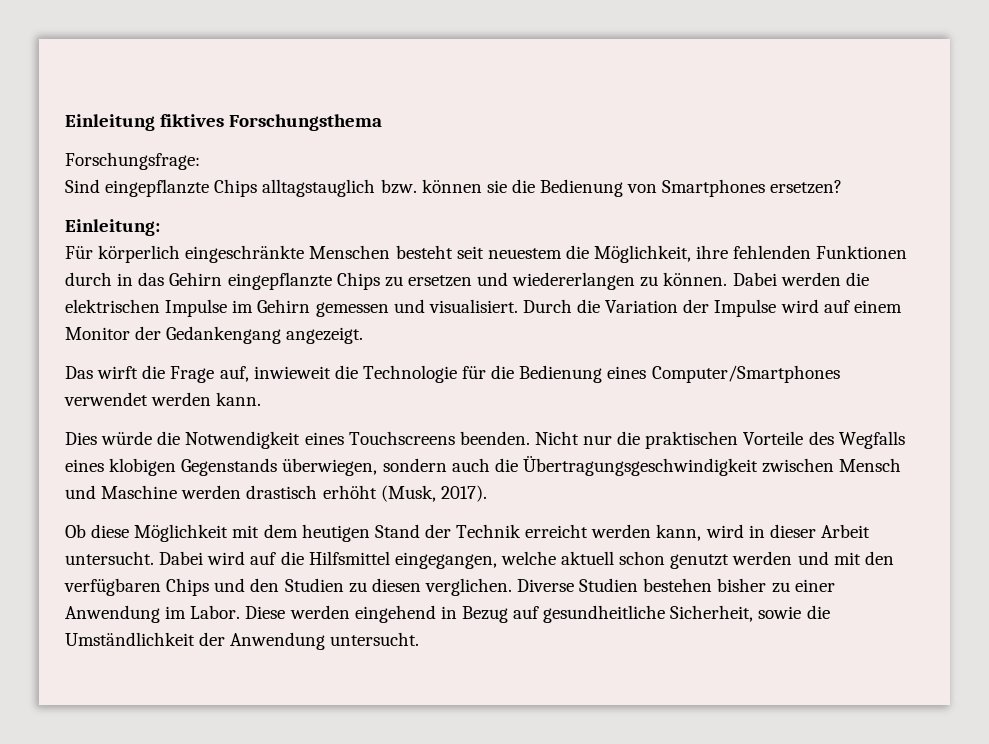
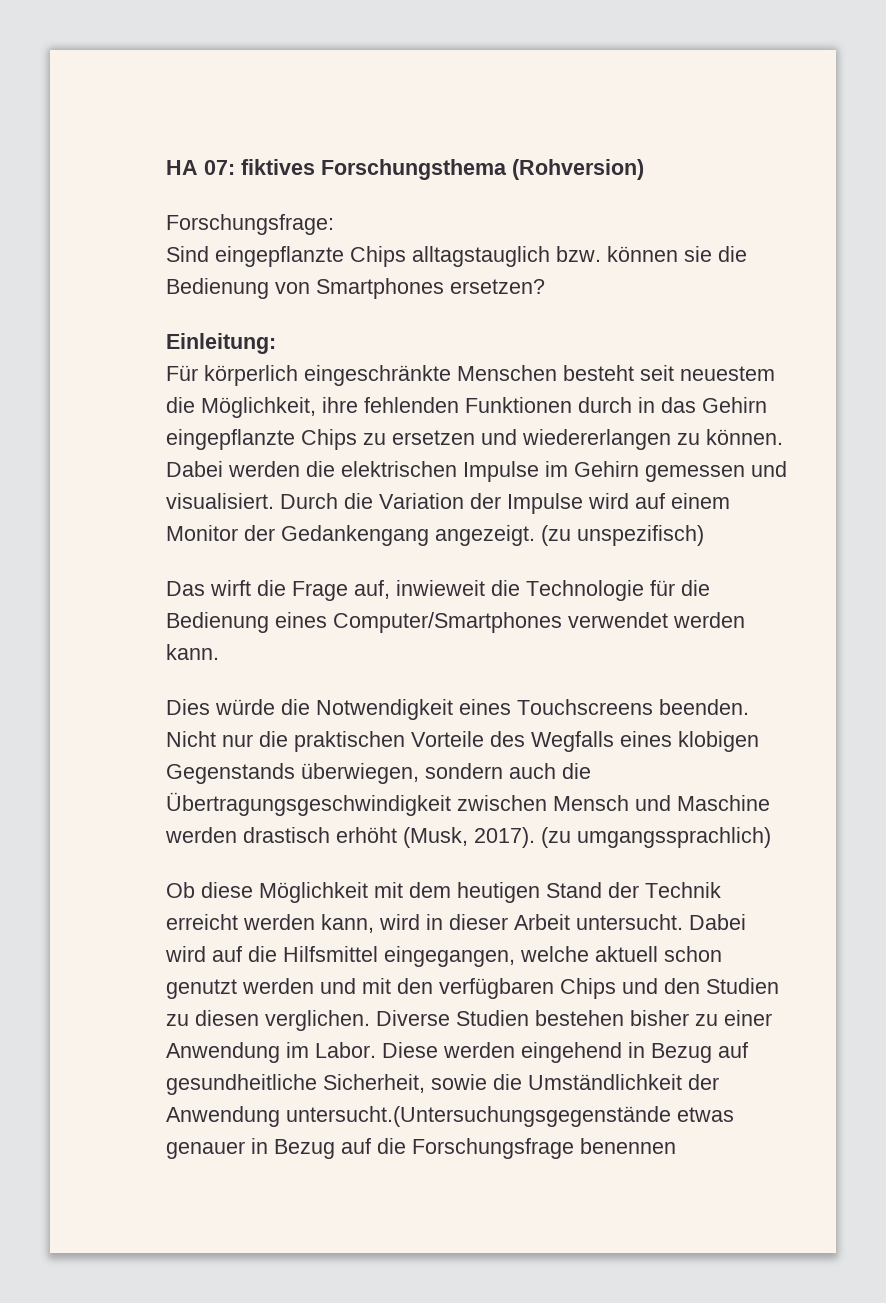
- Einleitung fiktives Forschungsthema
+ HA 07: fiktives Forschungsthema (Rohversion)
+ (zu unspezifisch)
+ (zu umgangssprachlich)
- Diese werden eingehend in Bezug auf gesundheitliche Sicherheit, sowie die Umständlichkeit der Anwendung untersucht.
+ Diese werden eingehend in Bezug auf gesundheitliche Sicherheit, sowie die Umständlichkeit der Anwendung untersucht.(Untersuchungsgegenstände etwas genauer in Bezug auf die Forschungsfrage benennen

